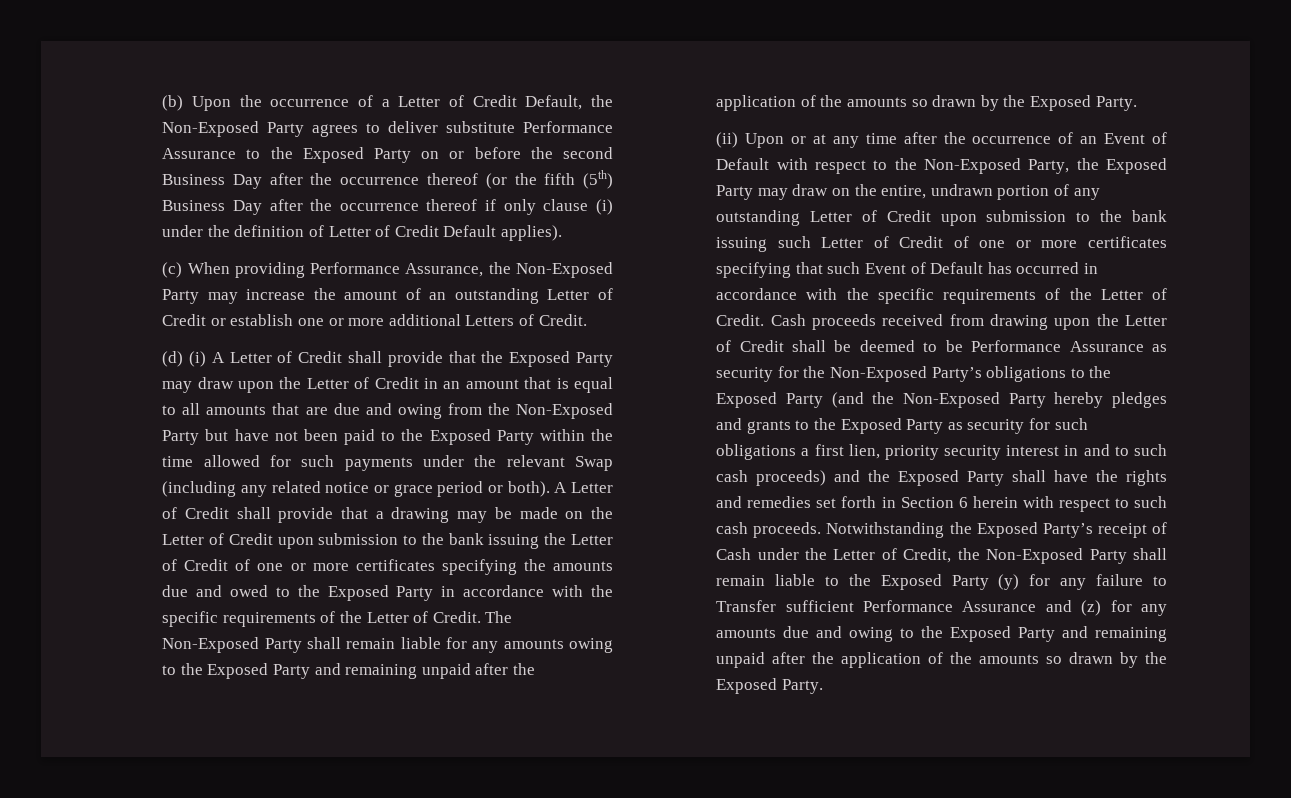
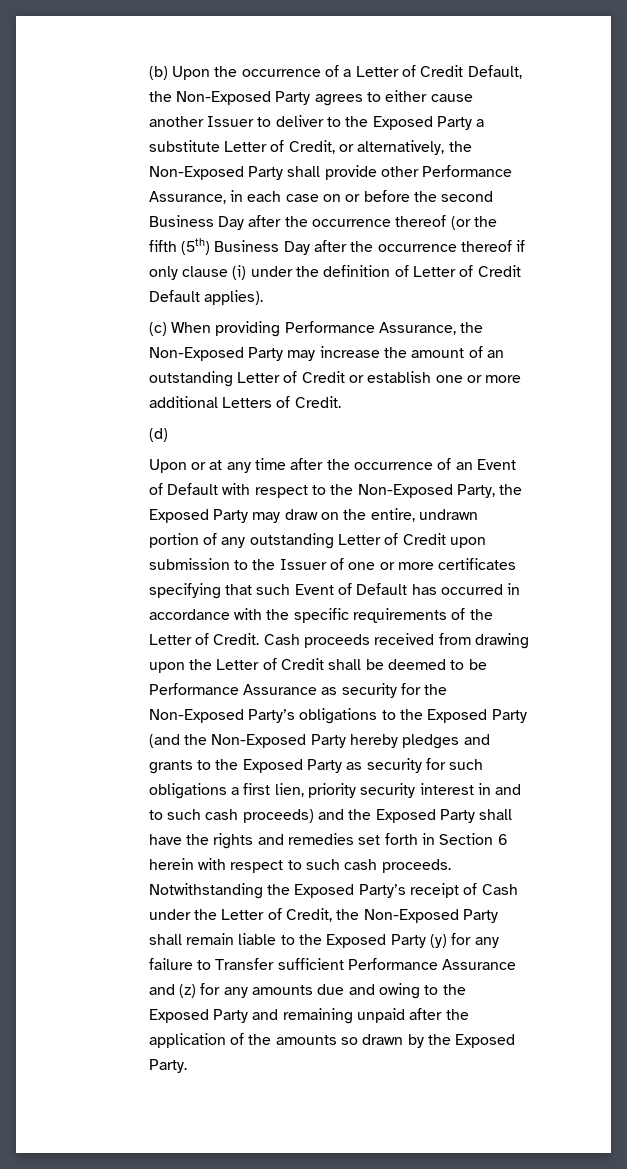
- (b) Upon the occurrence of a Letter of Credit Default, the Non-Exposed Party agrees to deliver substitute Performance Assurance to the Exposed Party on or before the second Business Day after the occurrence thereof (or the fifth (5th) Business Day after the occurrence thereof if only clause (i) under the definition of Letter of Credit Default applies).
+ (b) Upon the occurrence of a Letter of Credit Default, the Non-Exposed Party agrees to either cause another Issuer to deliver to the Exposed Party a substitute Letter of Credit, or alternatively, the Non-Exposed Party shall provide other Performance Assurance, in each case on or before the second Business Day after the occurrence thereof (or the fifth (5th) Business Day after the occurrence thereof if only clause (i) under the definition of Letter of Credit Default applies).
- (d) (i) A Letter of Credit shall provide that the Exposed Party may draw upon the Letter of Credit in an amount that is equal to all amounts that are due and owing from the Non-Exposed Party but have not been paid to the Exposed Party within the time allowed for such payments under the relevant Swap (including any related notice or grace period or both). A Letter of Credit shall provide that a drawing may be made on the Letter of Credit upon submission to the bank issuing the Letter of Credit of one or more certificates specifying the amounts due and owed to the Exposed Party in accordance with the specific requirements of the Letter of Credit. The Non-Exposed Party shall remain liable for any amounts owing to the Exposed Party and remaining unpaid after the application of the amounts so drawn by the Exposed Party.
- (ii) Upon or at any time after the occurrence of an Event of Default with respect to the Non-Exposed Party, the Exposed Party may draw on the entire, undrawn portion of any outstanding Letter of Credit upon submission to the bank issuing such Letter of Credit of one or more certificates specifying that such Event of Default has occurred in accordance with the specific requirements of the Letter of Credit.
+ (d)
+ Upon or at any time after the occurrence of an Event of Default with respect to the Non-Exposed Party, the Exposed Party may draw on the entire, undrawn portion of any outstanding Letter of Credit upon submission to the Issuer of one or more certificates specifying that such Event of Default has occurred in accordance with the specific requirements of the Letter of Credit.

